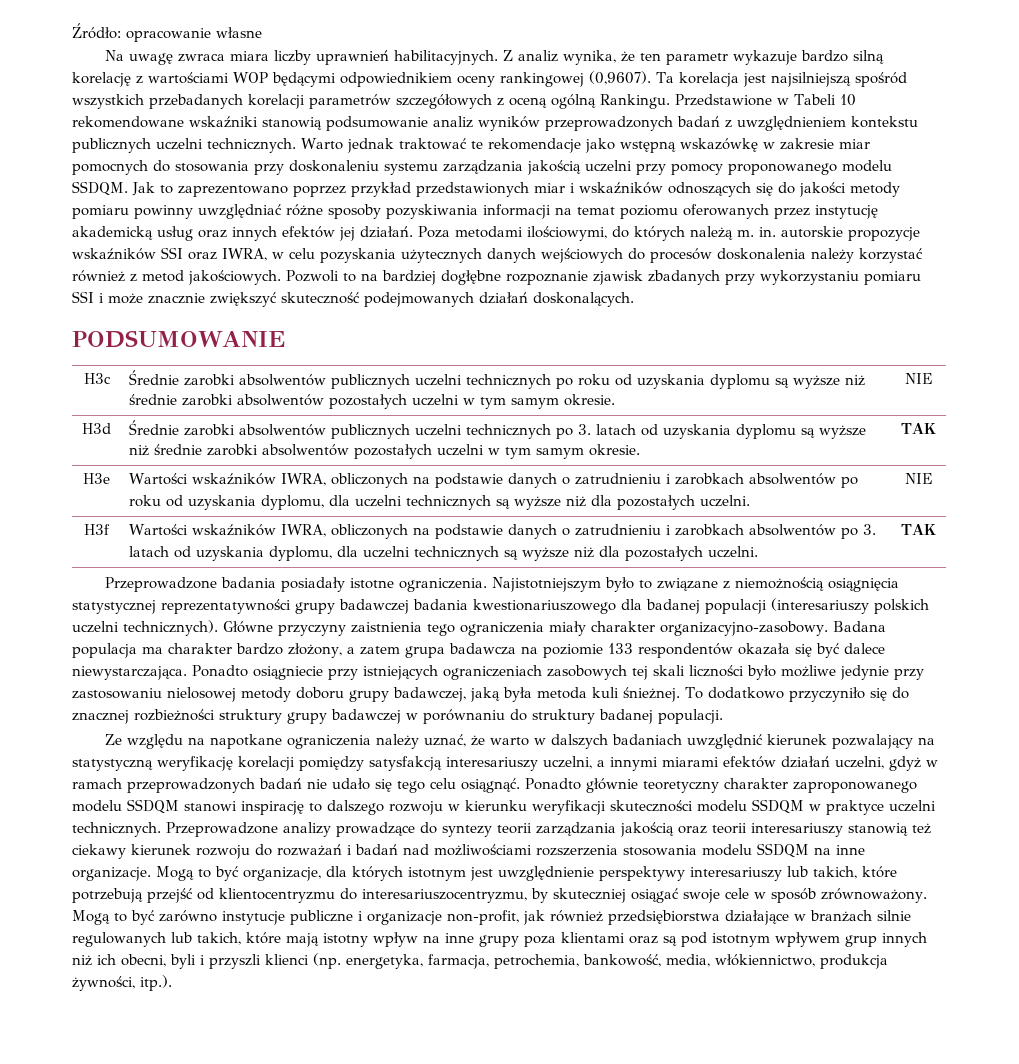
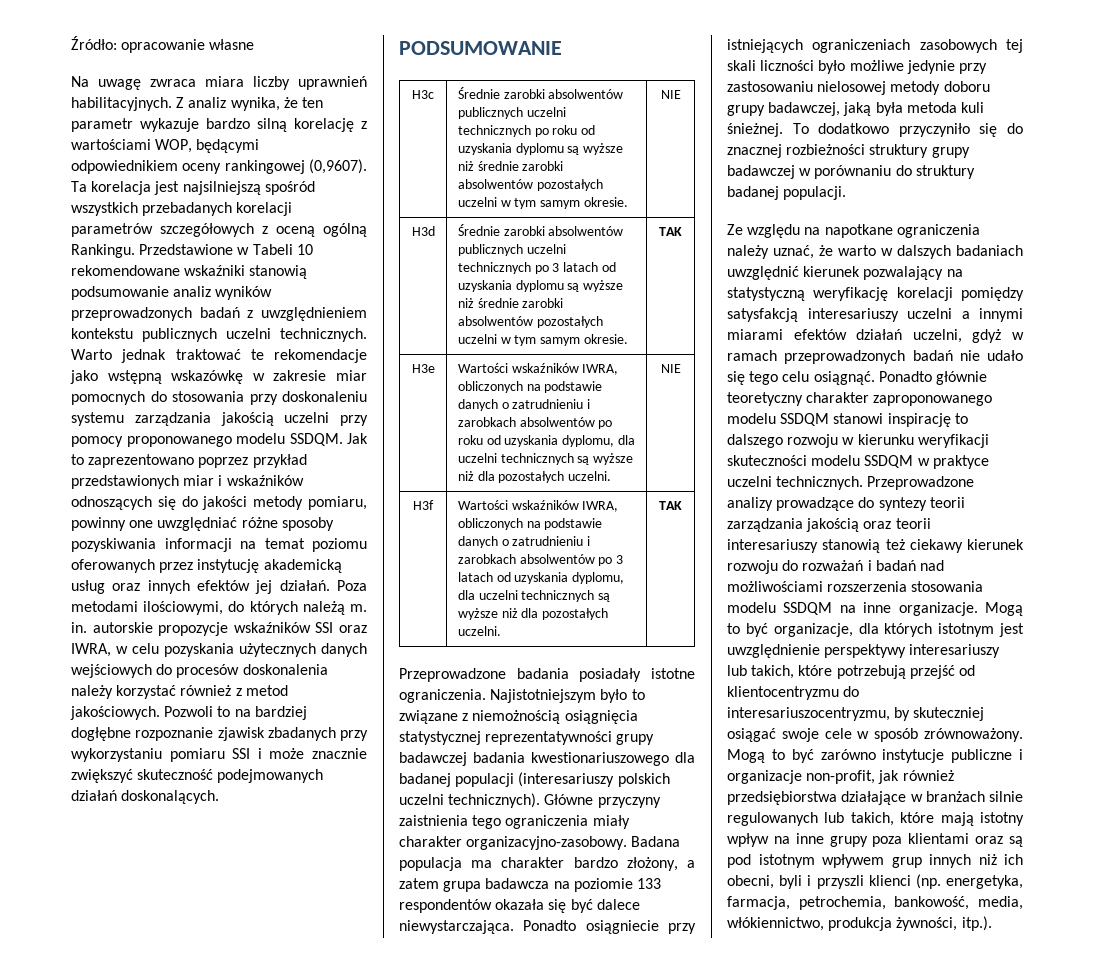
- Z analiz wynika, że ten parametr wykazuje bardzo silną korelację z wartościami WOP będącymi odpowiednikiem oceny rankingowej (0,9607).
+ Z analiz wynika, że ten parametr wykazuje bardzo silną korelację z wartościami WOP, będącymi odpowiednikiem oceny rankingowej (0,9607).
- Jak to zaprezentowano poprzez przykład przedstawionych miar i wskaźników odnoszących się do jakości metody pomiaru powinny uwzględniać różne sposoby pozyskiwania informacji na temat poziomu oferowanych przez instytucję akademicką usług oraz innych efektów jej działań.
+ Jak to zaprezentowano poprzez przykład przedstawionych miar i wskaźników odnoszących się do jakości metody pomiaru, powinny one uwzględniać różne sposoby pozyskiwania informacji na temat poziomu oferowanych przez instytucję akademicką usług oraz innych efektów jej działań.
- H3d | Średnie zarobki absolwentów publicznych uczelni technicznych po 3. latach od uzyskania dyplomu są wyższe niż średnie zarobki absolwentów pozostałych uczelni w tym samym okresie. | TAK
+ H3d | Średnie zarobki absolwentów publicznych uczelni technicznych po 3 latach od uzyskania dyplomu są wyższe niż średnie zarobki absolwentów pozostałych uczelni w tym samym okresie. | TAK
- H3f | Wartości wskaźników IWRA, obliczonych na podstawie danych o zatrudnieniu i zarobkach absolwentów po 3. latach od uzyskania dyplomu, dla uczelni technicznych są wyższe niż dla pozostałych uczelni. | TAK
+ H3f | Wartości wskaźników IWRA, obliczonych na podstawie danych o zatrudnieniu i zarobkach absolwentów po 3 latach od uzyskania dyplomu, dla uczelni technicznych są wyższe niż dla pozostałych uczelni. | TAK
- Ze względu na napotkane ograniczenia należy uznać, że warto w dalszych badaniach uwzględnić kierunek pozwalający na statystyczną weryfikację korelacji pomiędzy satysfakcją interesariuszy uczelni, a innymi miarami efektów działań uczelni, gdyż w ramach przeprowadzonych badań nie udało się tego celu osiągnąć.
+ Ze względu na napotkane ograniczenia należy uznać, że warto w dalszych badaniach uwzględnić kierunek pozwalający na statystyczną weryfikację korelacji pomiędzy satysfakcją interesariuszy uczelni a innymi miarami efektów działań uczelni, gdyż w ramach przeprowadzonych badań nie udało się tego celu osiągnąć.

